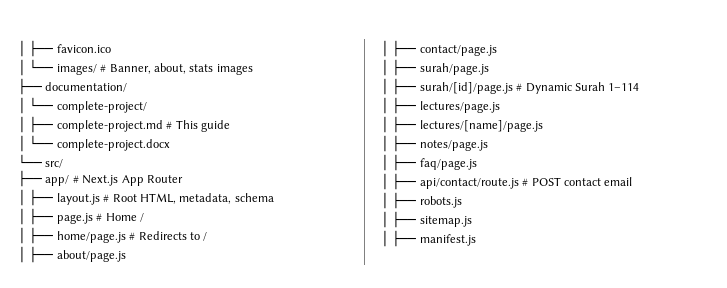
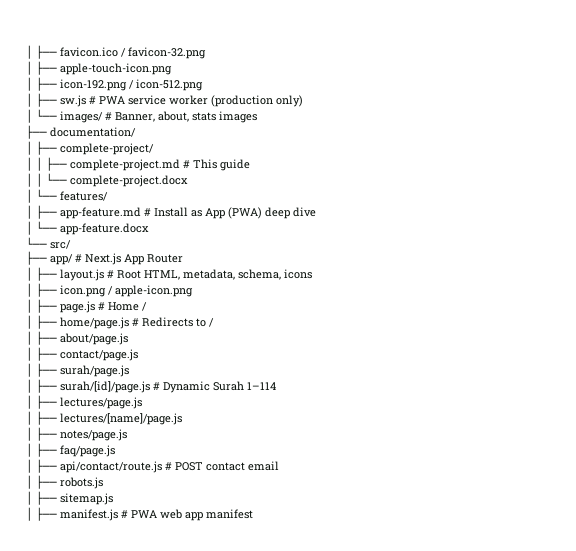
- │ ├── favicon.ico
+ │ ├── favicon.ico / favicon-32.png
+ │ ├── apple-touch-icon.png
+ │ ├── icon-192.png / icon-512.png
+ │ ├── sw.js # PWA service worker (production only)
- │ └── complete-project/
+ │ ├── complete-project/
- │ ├── complete-project.md # This guide
+ │ │ ├── complete-project.md # This guide
- │ └── complete-project.docx
+ │ │ └── complete-project.docx
+ │ └── features/
+ │ ├── app-feature.md # Install as App (PWA) deep dive
+ │ └── app-feature.docx
- │ ├── layout.js # Root HTML, metadata, schema
+ │ ├── layout.js # Root HTML, metadata, schema, icons
+ │ ├── icon.png / apple-icon.png
- │ ├── manifest.js
+ │ ├── manifest.js # PWA web app manifest

